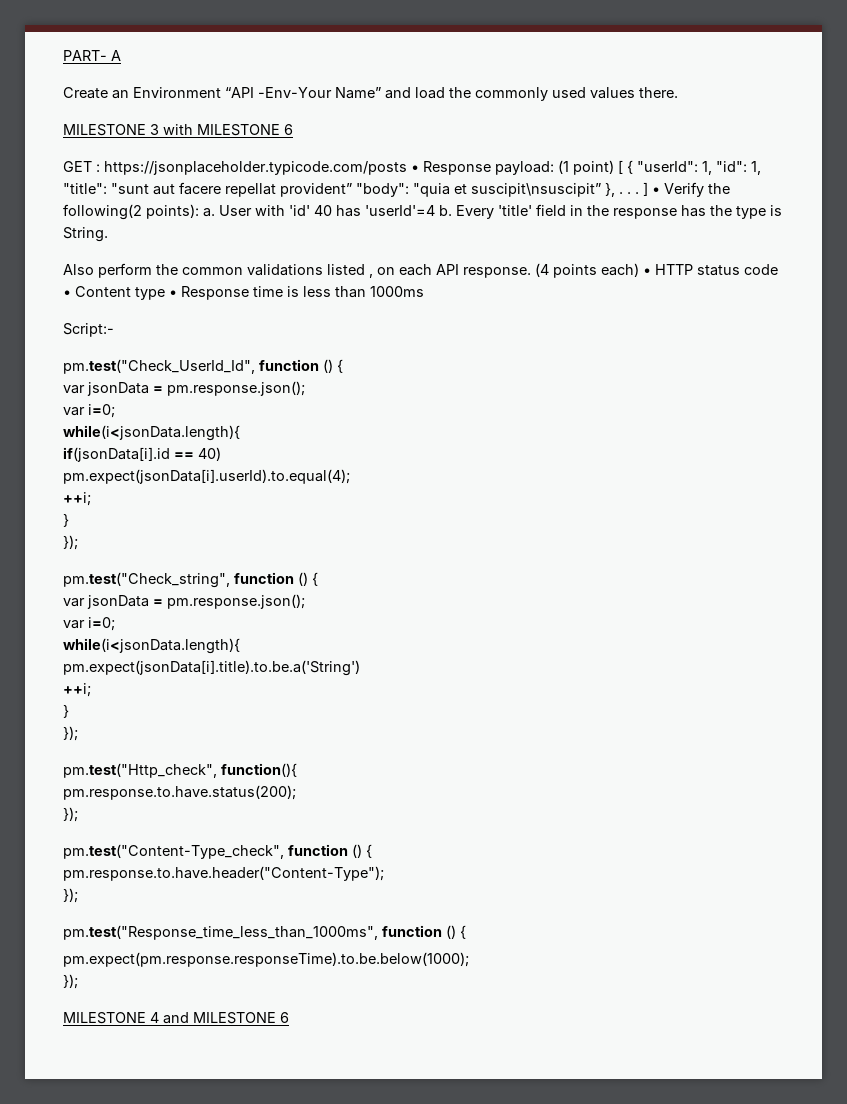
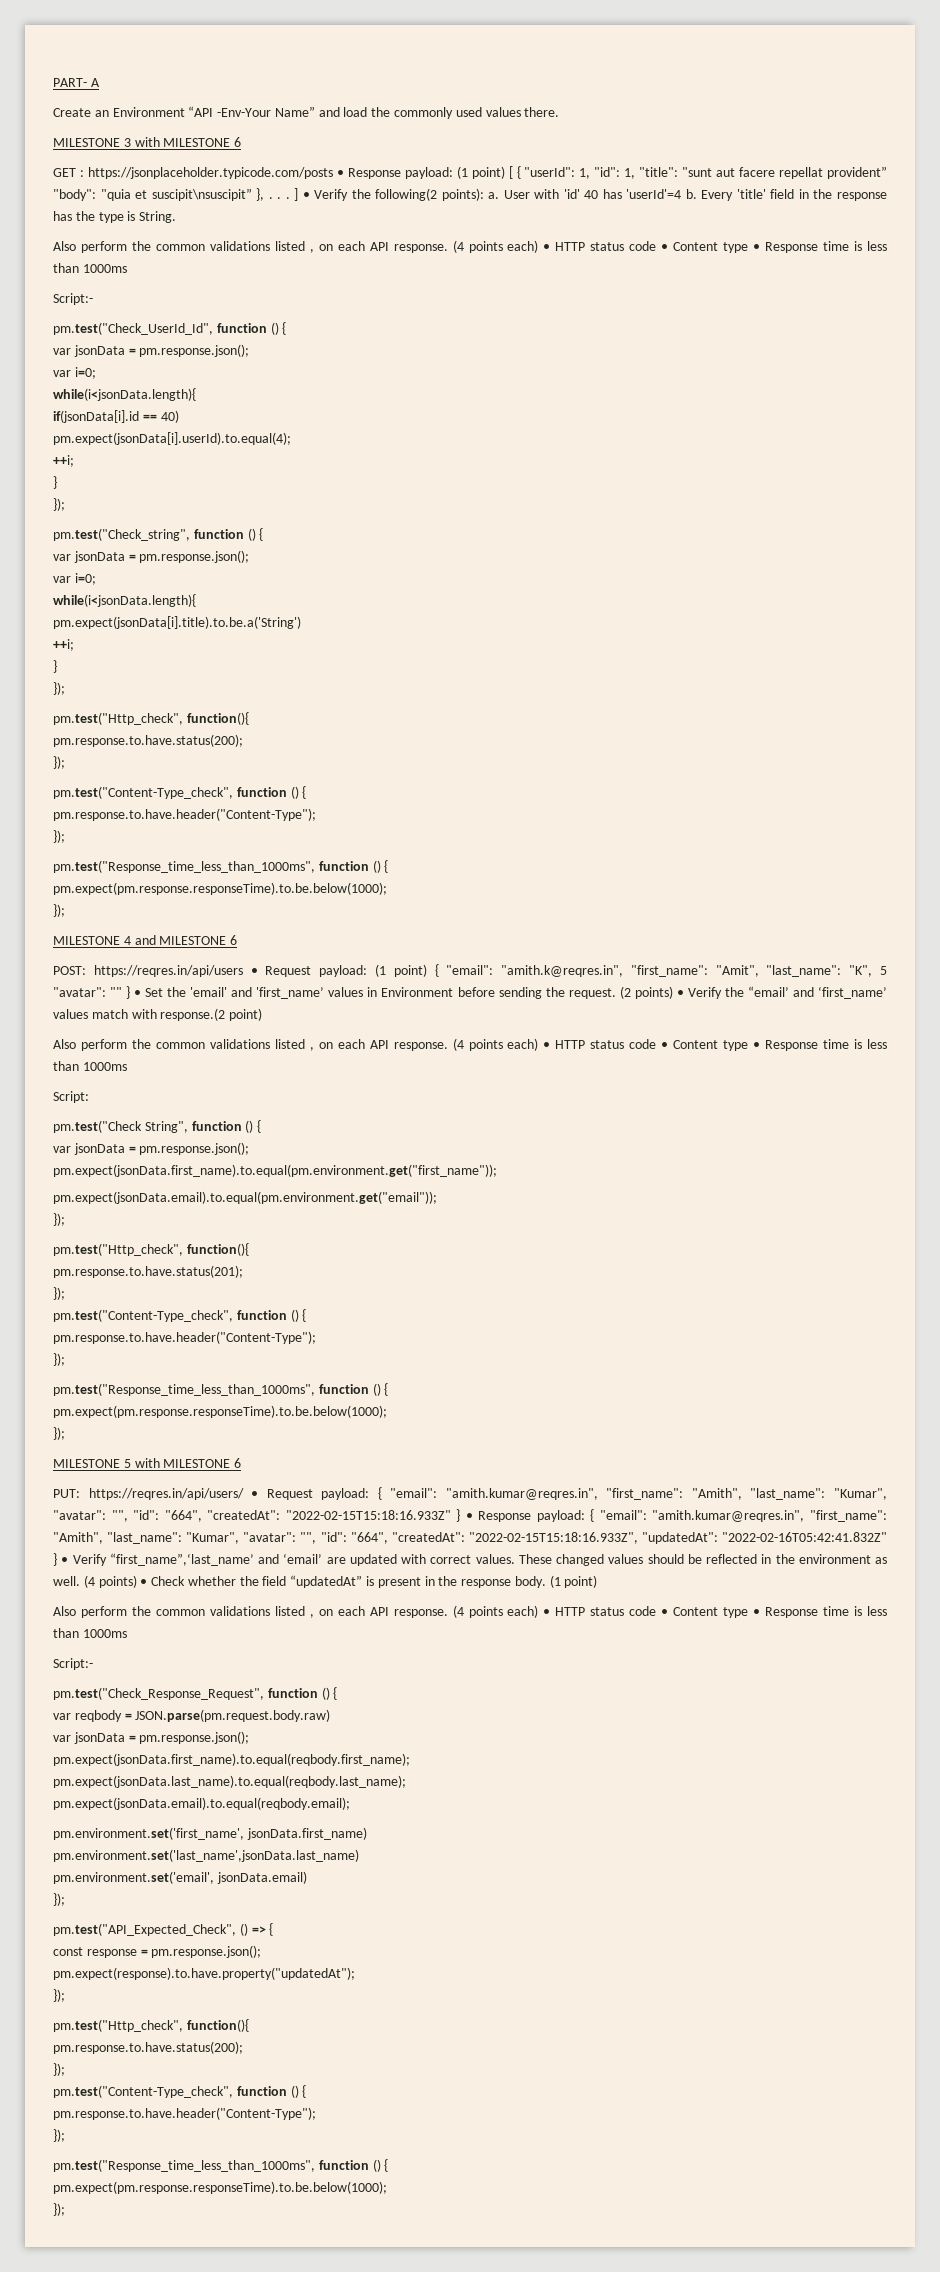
+ POST: https://reqres.in/api/users • Request payload: (1 point) { "email": "amith.k@reqres.in", "first_name": "Amit", "last_name": "K", 5 "avatar": "" } • Set the 'email' and 'first_name’ values in Environment before sending the request. (2 points) • Verify the “email’ and ‘first_name’ values match with response.(2 point)
+ Also perform the common validations listed , on each API response. (4 points each) • HTTP status code • Content type • Response time is less than 1000ms
+ Script:
+ pm.test("Check String", function () {
+ var jsonData = pm.response.json();
+ pm.expect(jsonData.first_name).to.equal(pm.environment.get("first_name"));
+ pm.expect(jsonData.email).to.equal(pm.environment.get("email"));
+ });
+ pm.test("Http_check", function(){
+ pm.response.to.have.status(201);
+ });
+ pm.test("Content-Type_check", function () {
+ pm.response.to.have.header("Content-Type");
+ });
+ pm.test("Response_time_less_than_1000ms", function () {
+ pm.expect(pm.response.responseTime).to.be.below(1000);
+ });
+ MILESTONE 5 with MILESTONE 6
+ PUT: https://reqres.in/api/users/ • Request payload: { "email": "amith.kumar@reqres.in", "first_name": "Amith", "last_name": "Kumar", "avatar": "", "id": "664", "createdAt": "2022-02-15T15:18:16.933Z" } • Response payload: { "email": "amith.kumar@reqres.in", "first_name": "Amith", "last_name": "Kumar", "avatar": "", "id": "664", "createdAt": "2022-02-15T15:18:16.933Z", "updatedAt": "2022-02-16T05:42:41.832Z" } • Verify “first_name”,‘last_name’ and ‘email’ are updated with correct values. These changed values should be reflected in the environment as well. (4 points) • Check whether the field “updatedAt” is present in the response body. (1 point)
+ Also perform the common validations listed , on each API response. (4 points each) • HTTP status code • Content type • Response time is less than 1000ms
+ Script:-
+ pm.test("Check_Response_Request", function () {
+ var reqbody = JSON.parse(pm.request.body.raw)
+ var jsonData = pm.response.json();
+ pm.expect(jsonData.first_name).to.equal(reqbody.first_name);
+ pm.expect(jsonData.last_name).to.equal(reqbody.last_name);
+ pm.expect(jsonData.email).to.equal(reqbody.email);
+ pm.environment.set('first_name', jsonData.first_name)
+ pm.environment.set('last_name',jsonData.last_name)
+ pm.environment.set('email', jsonData.email)
+ });
+ pm.test("API_Expected_Check", () => {
+ const response = pm.response.json();
+ pm.expect(response).to.have.property("updatedAt");
+ });
+ pm.test("Http_check", function(){
+ pm.response.to.have.status(200);
+ });
+ pm.test("Content-Type_check", function () {
+ pm.response.to.have.header("Content-Type");
+ });
+ pm.test("Response_time_less_than_1000ms", function () {
+ pm.expect(pm.response.responseTime).to.be.below(1000);
+ });

